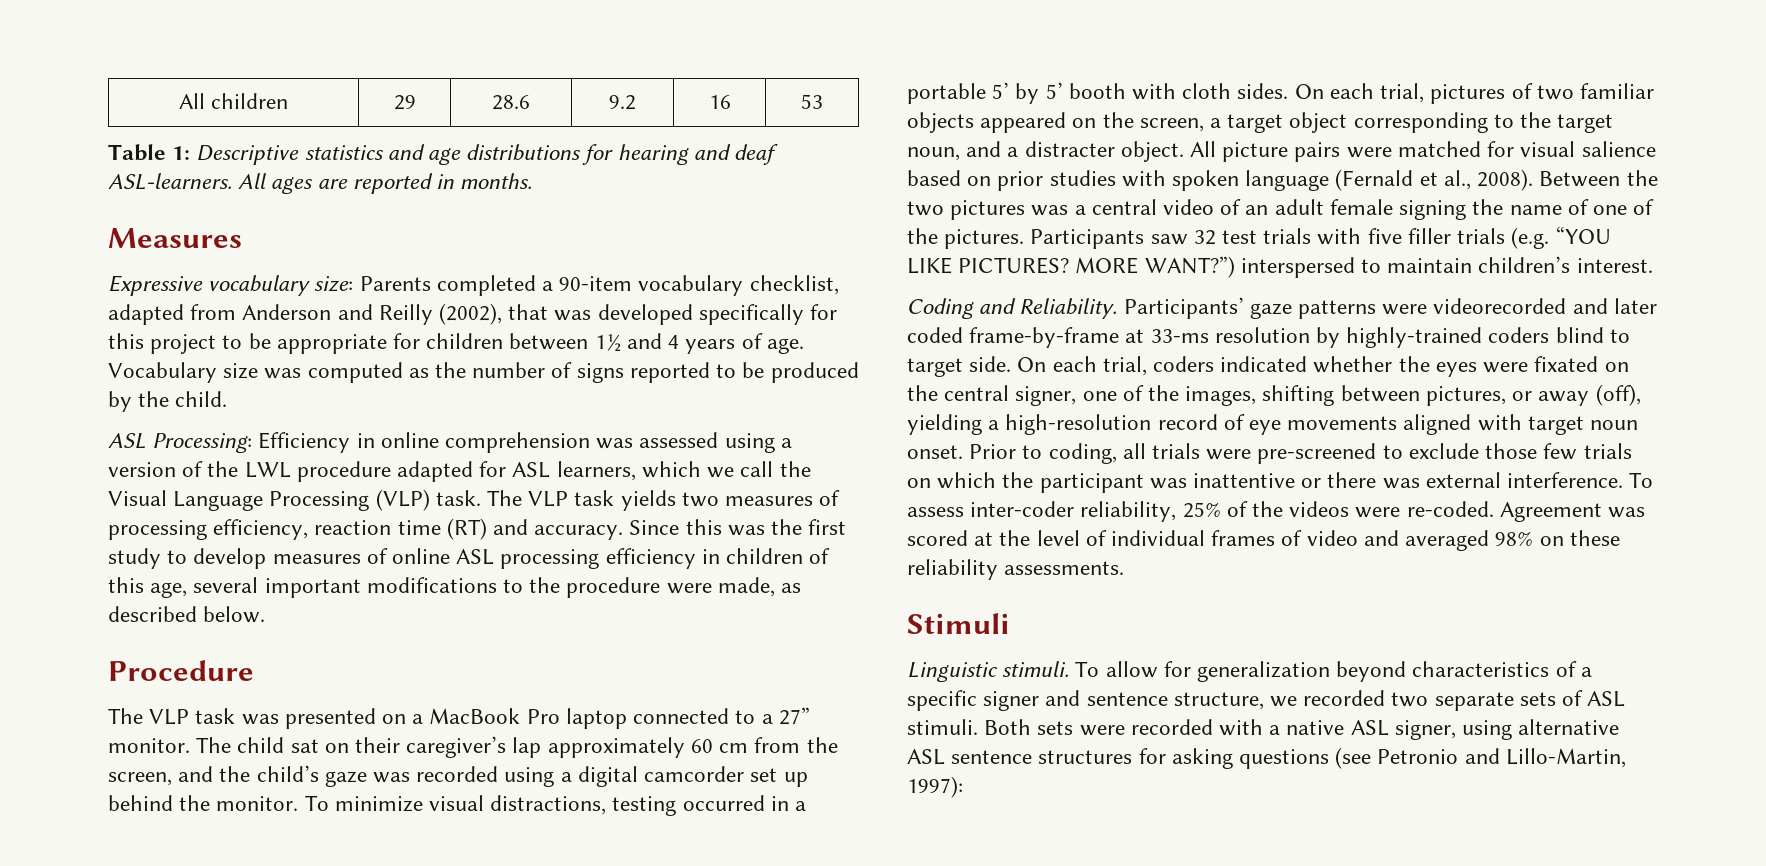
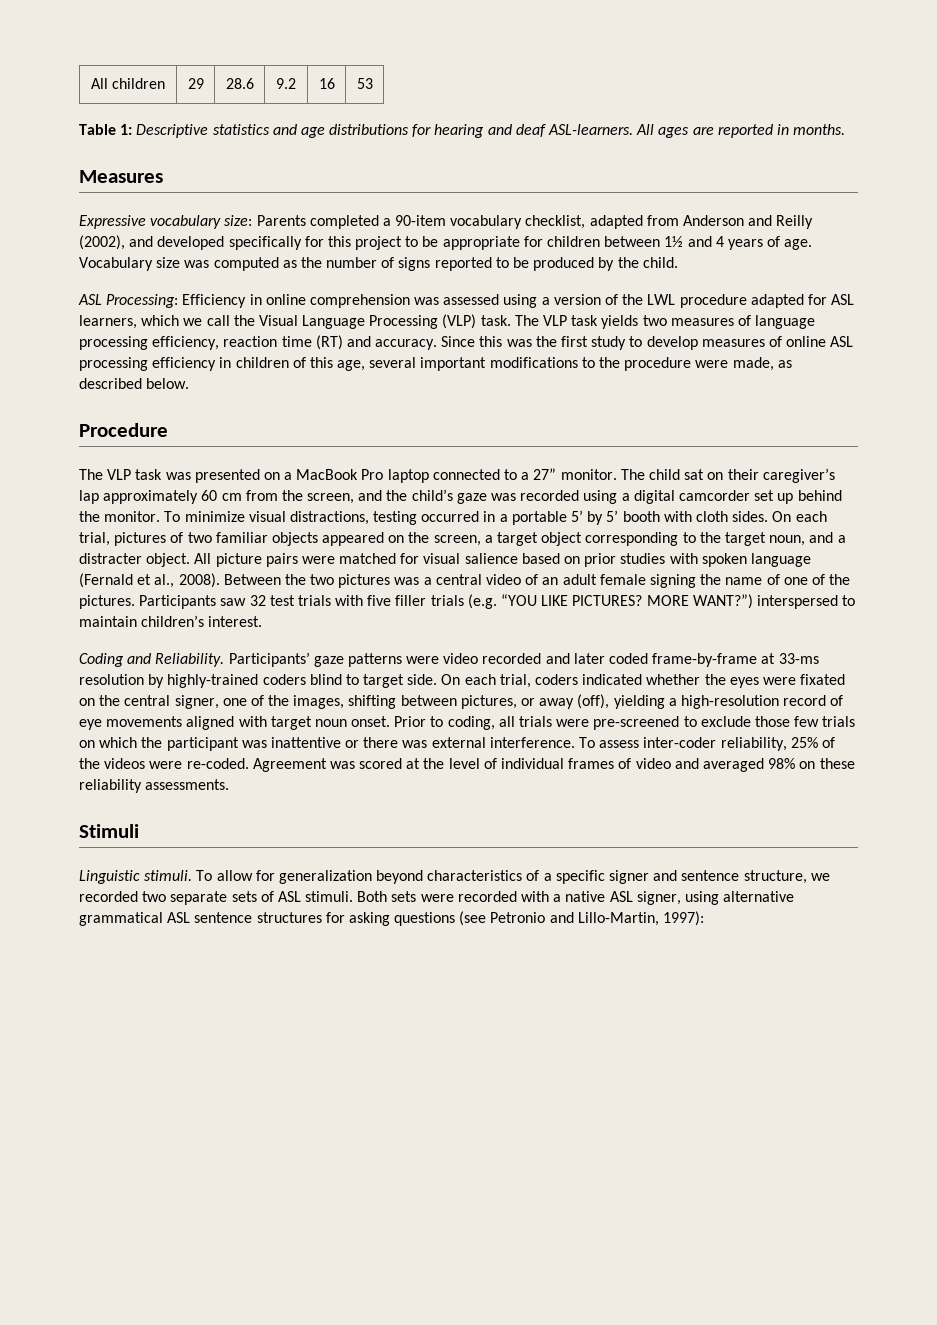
- Expressive vocabulary size: Parents completed a 90-item vocabulary checklist, adapted from Anderson and Reilly (2002), that was developed specifically for this project to be appropriate for children between 1½ and 4 years of age.
+ Expressive vocabulary size: Parents completed a 90-item vocabulary checklist, adapted from Anderson and Reilly (2002), and developed specifically for this project to be appropriate for children between 1½ and 4 years of age.
- The VLP task yields two measures of processing efficiency, reaction time (RT) and accuracy.
+ The VLP task yields two measures of language processing efficiency, reaction time (RT) and accuracy.
- Participants’ gaze patterns were videorecorded and later coded frame-by-frame at 33-ms resolution by highly-trained coders blind to target side.
+ Participants’ gaze patterns were video recorded and later coded frame-by-frame at 33-ms resolution by highly-trained coders blind to target side.
- Both sets were recorded with a native ASL signer, using alternative ASL sentence structures for asking questions (see Petronio and Lillo-Martin, 1997):
+ Both sets were recorded with a native ASL signer, using alternative grammatical ASL sentence structures for asking questions (see Petronio and Lillo-Martin, 1997):

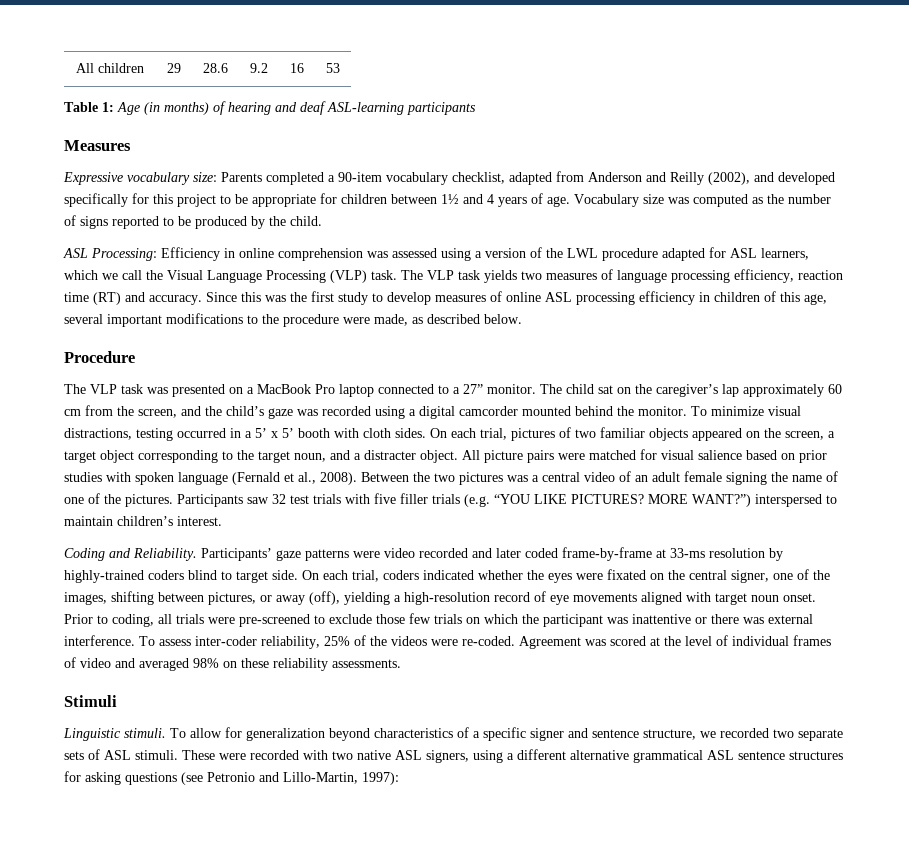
- Table 1: Descriptive statistics and age distributions for hearing and deaf ASL-learners. All ages are reported in months.
+ Table 1: Age (in months) of hearing and deaf ASL-learning participants
- The child sat on their caregiver’s lap approximately 60 cm from the screen, and the child’s gaze was recorded using a digital camcorder set up behind the monitor.
+ The child sat on the caregiver’s lap approximately 60 cm from the screen, and the child’s gaze was recorded using a digital camcorder mounted behind the monitor.
- To minimize visual distractions, testing occurred in a portable 5’ by 5’ booth with cloth sides.
+ To minimize visual distractions, testing occurred in a 5’ x 5’ booth with cloth sides.
- Both sets were recorded with a native ASL signer, using alternative grammatical ASL sentence structures for asking questions (see Petronio and Lillo-Martin, 1997):
+ These were recorded with two native ASL signers, using a different alternative grammatical ASL sentence structures for asking questions (see Petronio and Lillo-Martin, 1997):

